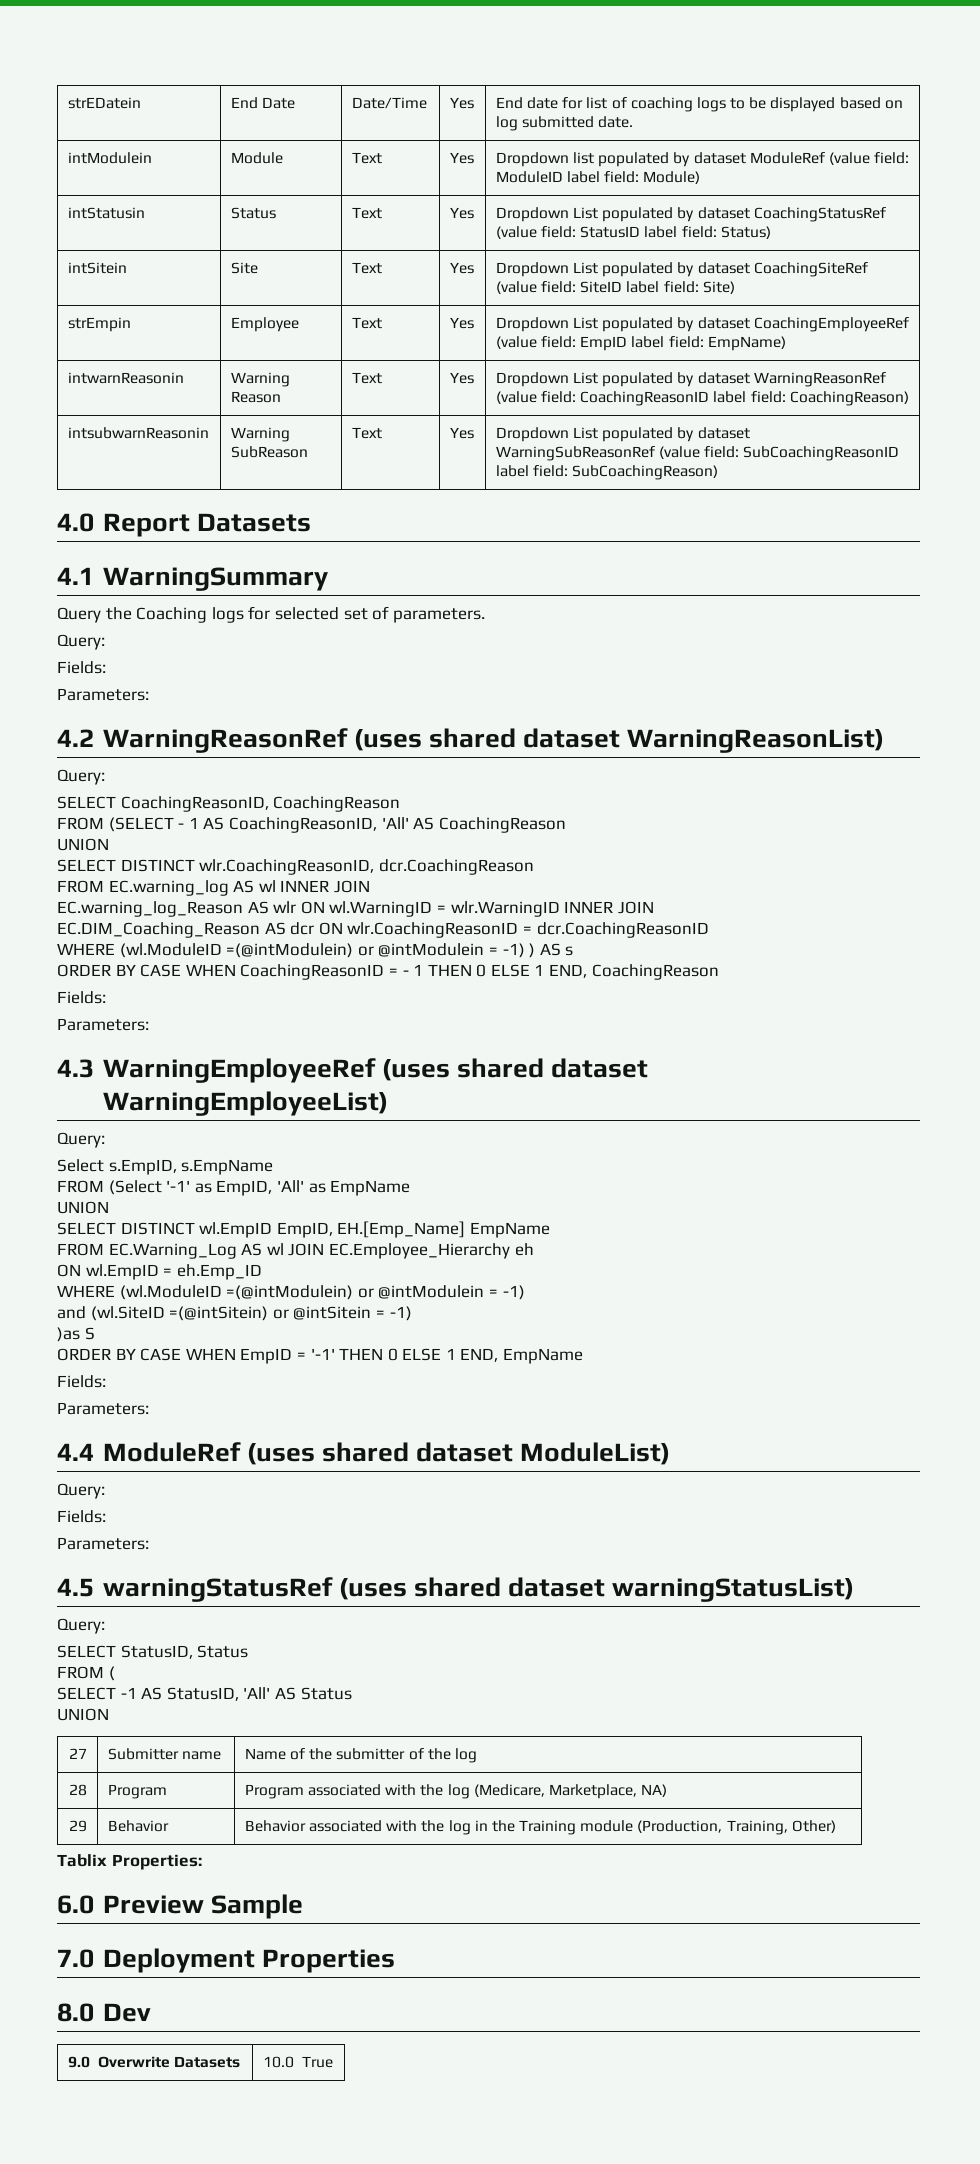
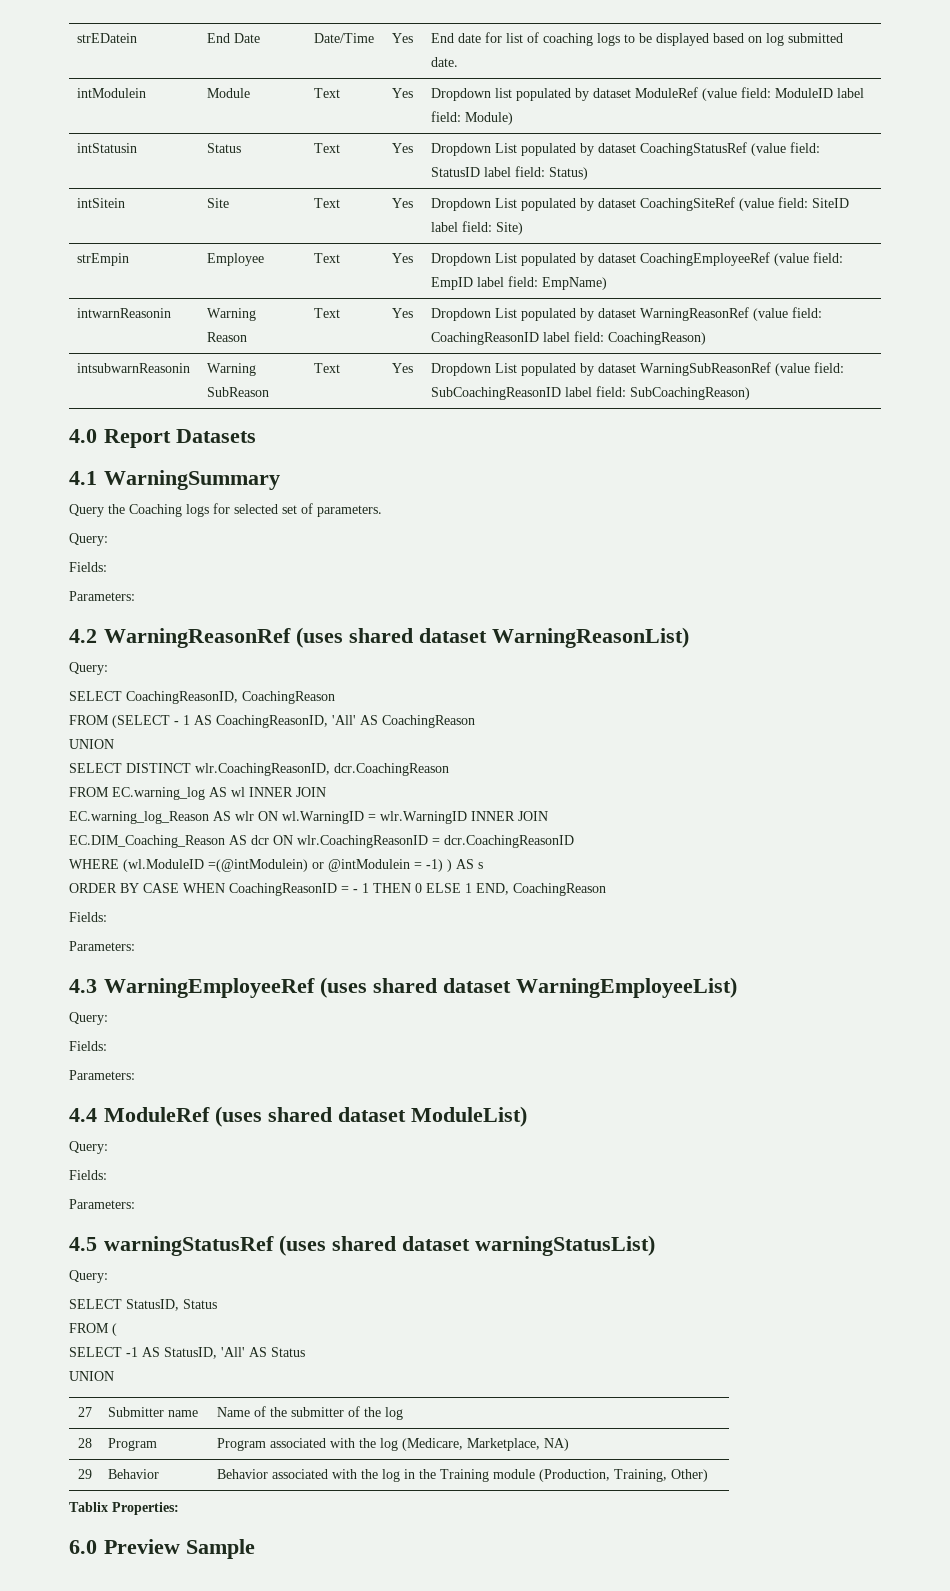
- Select s.EmpID, s.EmpName
- FROM (Select '-1' as EmpID, 'All' as EmpName
- UNION
- SELECT DISTINCT wl.EmpID EmpID, EH.[Emp_Name] EmpName
- FROM EC.Warning_Log AS wl JOIN EC.Employee_Hierarchy eh
- ON wl.EmpID = eh.Emp_ID
- WHERE (wl.ModuleID =(@intModulein) or @intModulein = -1)
- and (wl.SiteID =(@intSitein) or @intSitein = -1)
- )as S
- ORDER BY CASE WHEN EmpID = '-1' THEN 0 ELSE 1 END, EmpName
- 7.0 Deployment Properties
- 8.0 Dev
- 9.0 Overwrite Datasets | 10.0 True

